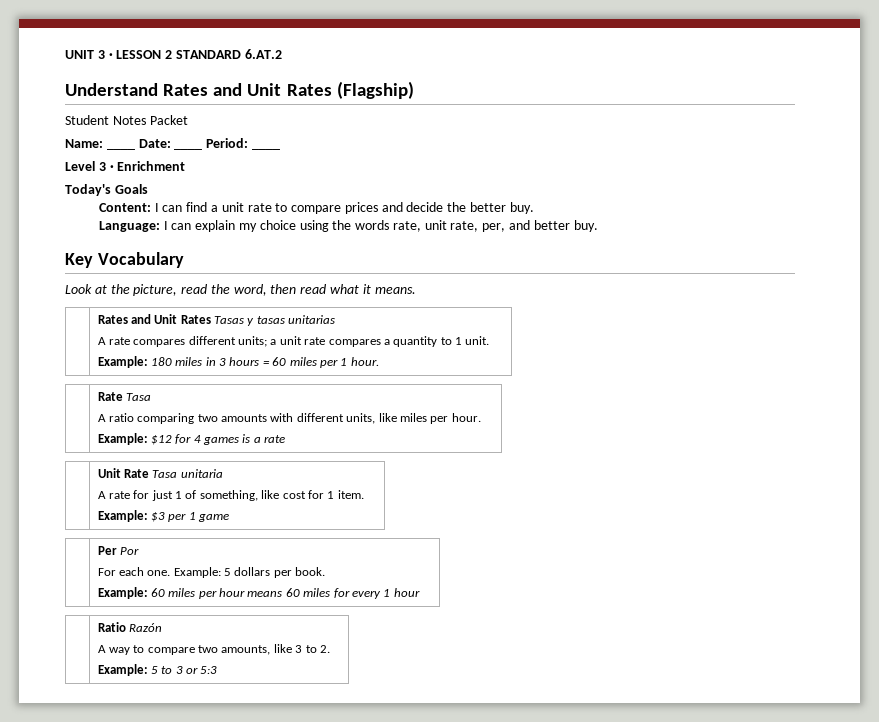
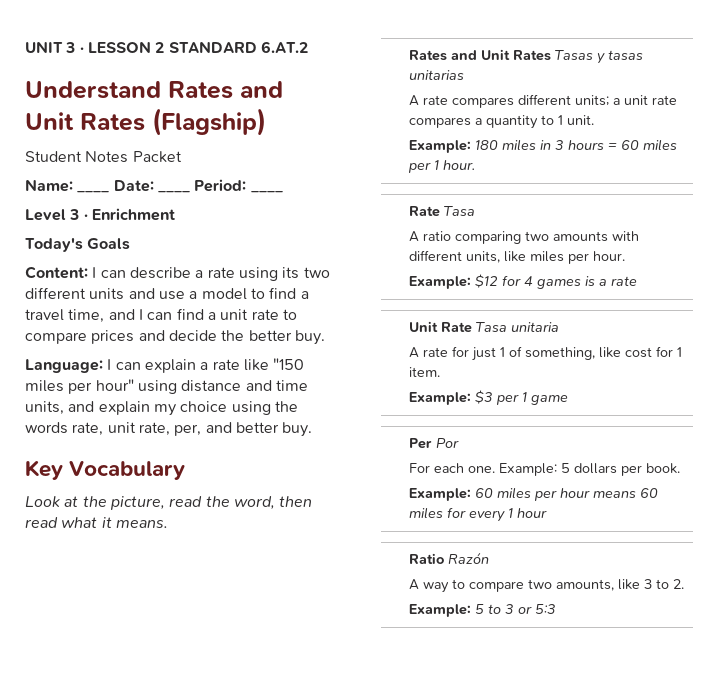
- Content: I can find a unit rate to compare prices and decide the better buy.
+ Content: I can describe a rate using its two different units and use a model to find a travel time, and I can find a unit rate to compare prices and decide the better buy.
- Language: I can explain my choice using the words rate, unit rate, per, and better buy.
+ Language: I can explain a rate like "150 miles per hour" using distance and time units, and explain my choice using the words rate, unit rate, per, and better buy.

